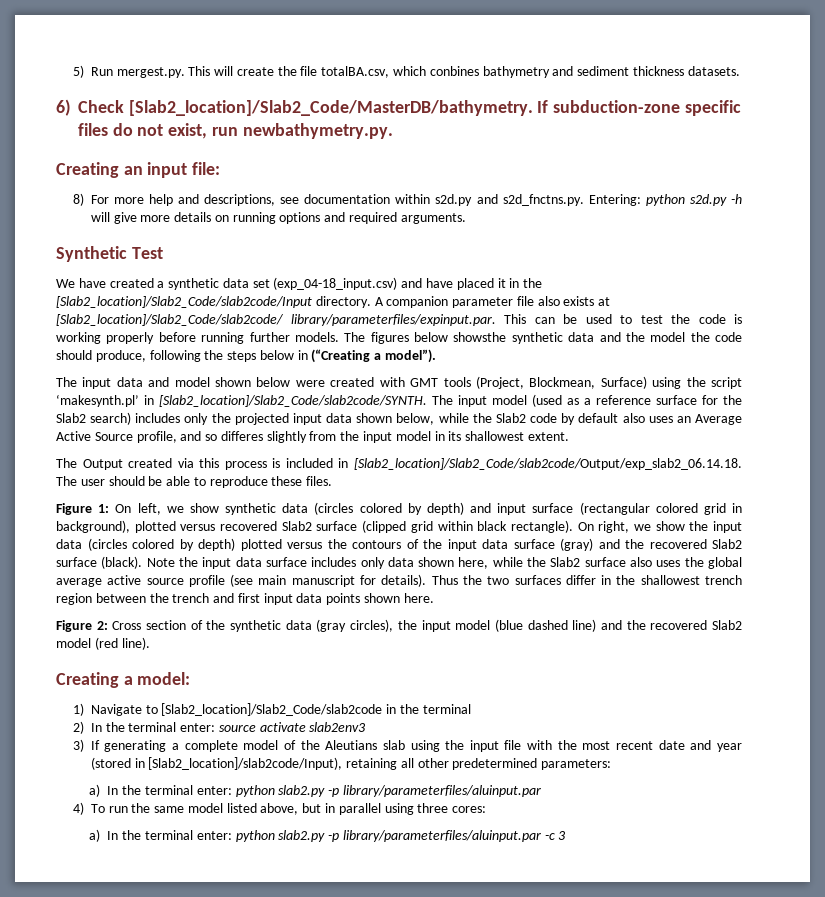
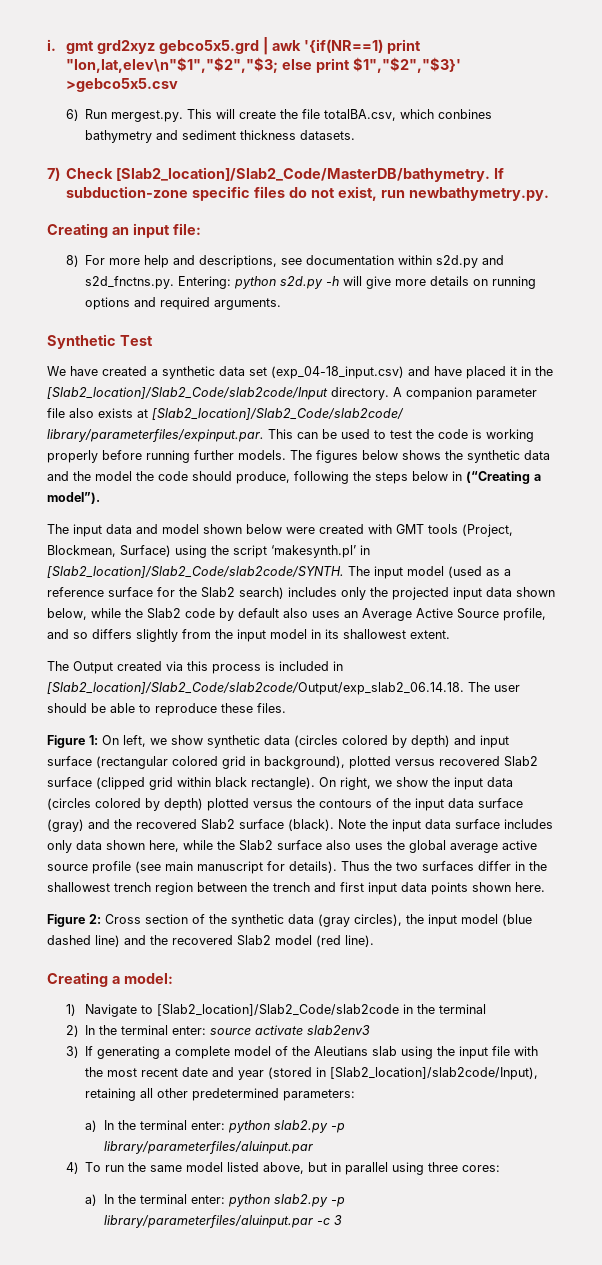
- 5) Run mergest.py. This will create the file totalBA.csv, which conbines bathymetry and sediment thickness datasets.
+ i. gmt grd2xyz gebco5x5.grd | awk '{if(NR==1) print "lon,lat,elev\n"$1","$2","$3; else print $1","$2","$3}' >gebco5x5.csv
+ 6) Run mergest.py. This will create the file totalBA.csv, which conbines bathymetry and sediment thickness datasets.
- 6) Check [Slab2_location]/Slab2_Code/MasterDB/bathymetry.
+ 7) Check [Slab2_location]/Slab2_Code/MasterDB/bathymetry.
- The figures below showsthe synthetic data and the model the code should produce, following the steps below in (“Creating a model”).
+ The figures below shows the synthetic data and the model the code should produce, following the steps below in (“Creating a model”).
- The input model (used as a reference surface for the Slab2 search) includes only the projected input data shown below, while the Slab2 code by default also uses an Average Active Source profile, and so differes slightly from the input model in its shallowest extent.
+ The input model (used as a reference surface for the Slab2 search) includes only the projected input data shown below, while the Slab2 code by default also uses an Average Active Source profile, and so differs slightly from the input model in its shallowest extent.

